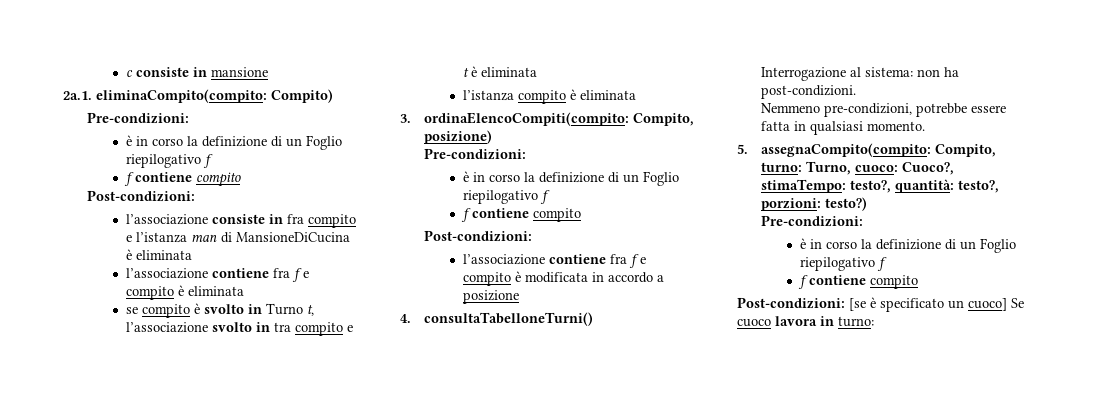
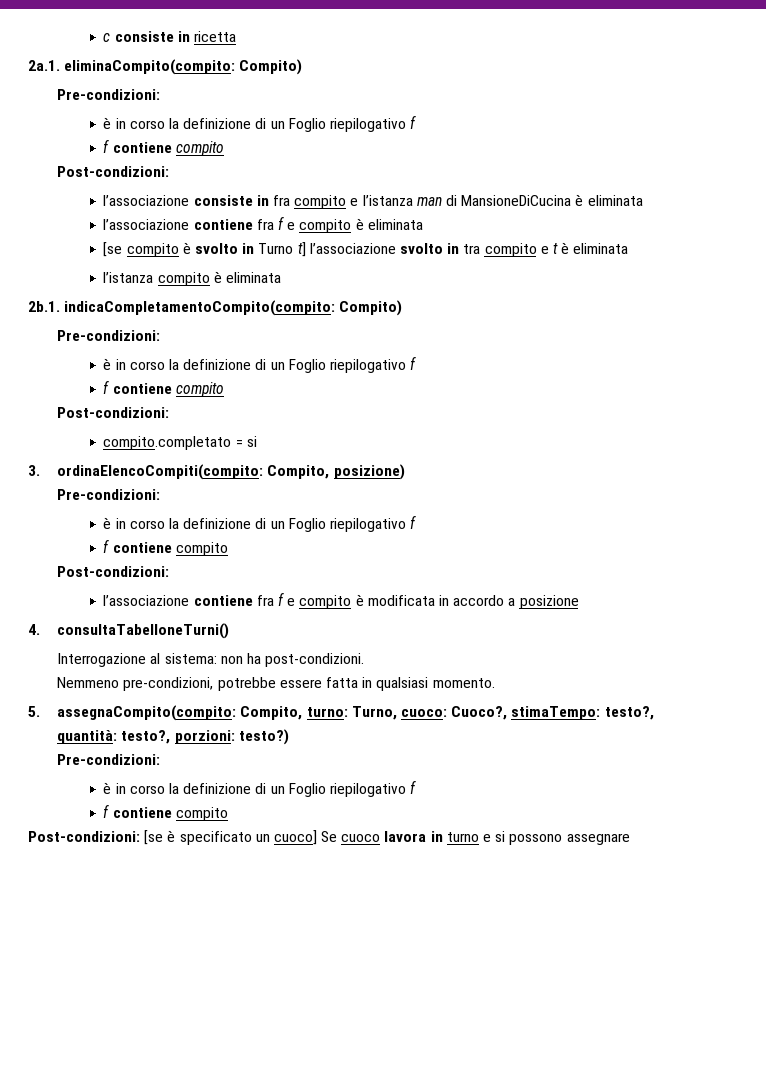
- c consiste in mansione
+ c consiste in ricetta
- se compito è svolto in Turno t, l’associazione svolto in tra compito e t è eliminata
+ [se compito è svolto in Turno t] l’associazione svolto in tra compito e t è eliminata
+ 2b.1. indicaCompletamentoCompito(compito: Compito)
+ Pre-condizioni:
+ è in corso la definizione di un Foglio riepilogativo f
+ f contiene compito
+ Post-condizioni:
+ compito.completato = si
- Post-condizioni: [se è specificato un cuoco] Se cuoco lavora in turno:
+ Post-condizioni: [se è specificato un cuoco] Se cuoco lavora in turno e si possono assegnare

